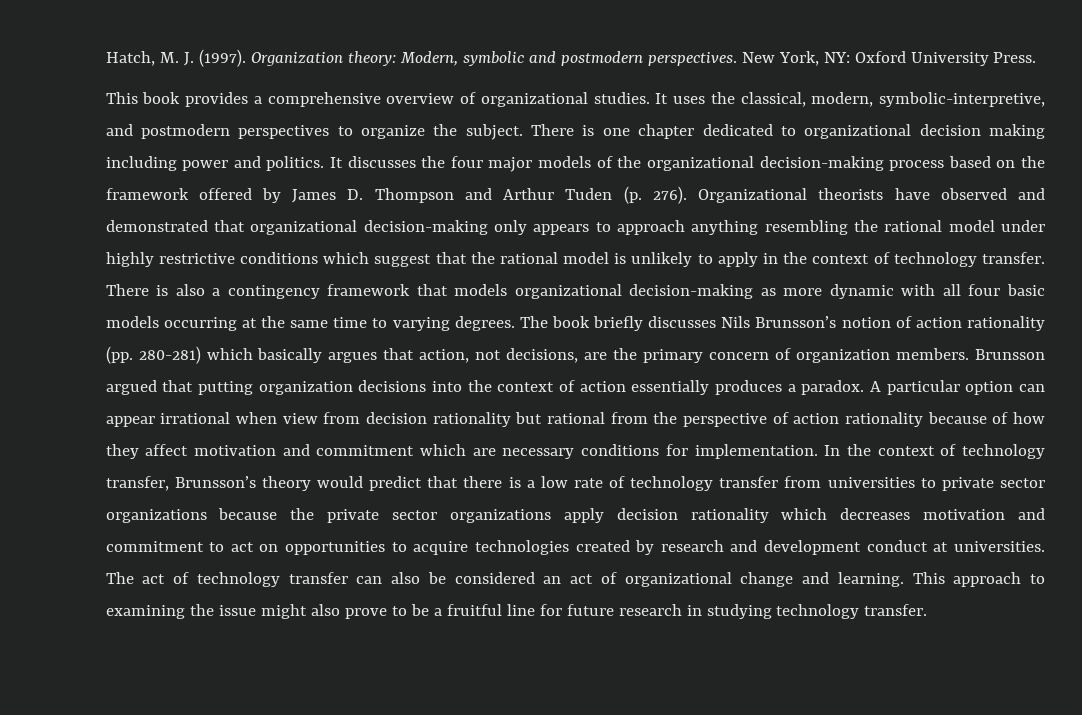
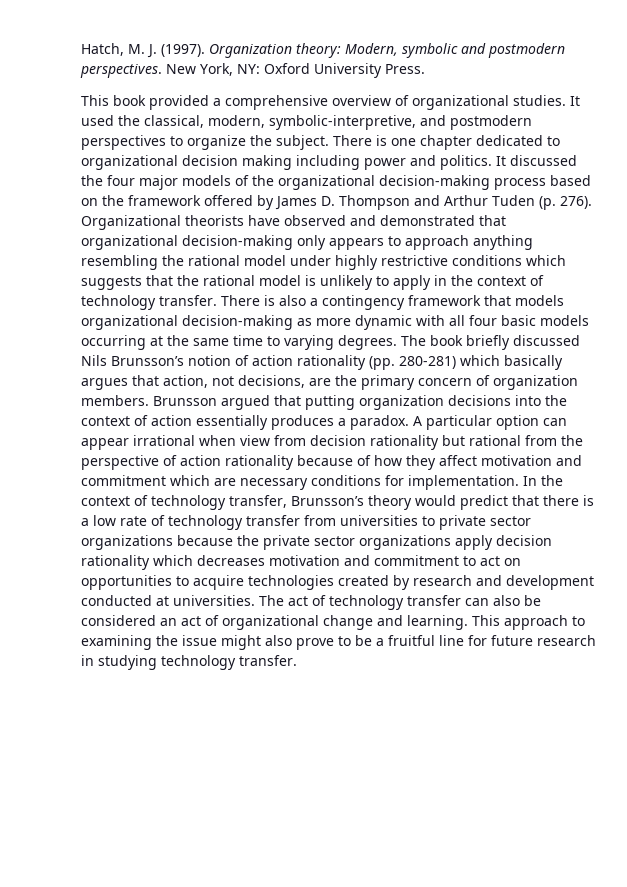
- This book provides a comprehensive overview of organizational studies.
+ This book provided a comprehensive overview of organizational studies.
- It uses the classical, modern, symbolic-interpretive, and postmodern perspectives to organize the subject.
+ It used the classical, modern, symbolic-interpretive, and postmodern perspectives to organize the subject.
- It discusses the four major models of the organizational decision-making process based on the framework offered by James D. Thompson and Arthur Tuden (p. 276).
+ It discussed the four major models of the organizational decision-making process based on the framework offered by James D. Thompson and Arthur Tuden (p. 276).
- Organizational theorists have observed and demonstrated that organizational decision-making only appears to approach anything resembling the rational model under highly restrictive conditions which suggest that the rational model is unlikely to apply in the context of technology transfer.
+ Organizational theorists have observed and demonstrated that organizational decision-making only appears to approach anything resembling the rational model under highly restrictive conditions which suggests that the rational model is unlikely to apply in the context of technology transfer.
- The book briefly discusses Nils Brunsson’s notion of action rationality (pp. 280-281) which basically argues that action, not decisions, are the primary concern of organization members.
+ The book briefly discussed Nils Brunsson’s notion of action rationality (pp. 280-281) which basically argues that action, not decisions, are the primary concern of organization members.
- In the context of technology transfer, Brunsson’s theory would predict that there is a low rate of technology transfer from universities to private sector organizations because the private sector organizations apply decision rationality which decreases motivation and commitment to act on opportunities to acquire technologies created by research and development conduct at universities.
+ In the context of technology transfer, Brunsson’s theory would predict that there is a low rate of technology transfer from universities to private sector organizations because the private sector organizations apply decision rationality which decreases motivation and commitment to act on opportunities to acquire technologies created by research and development conducted at universities.

